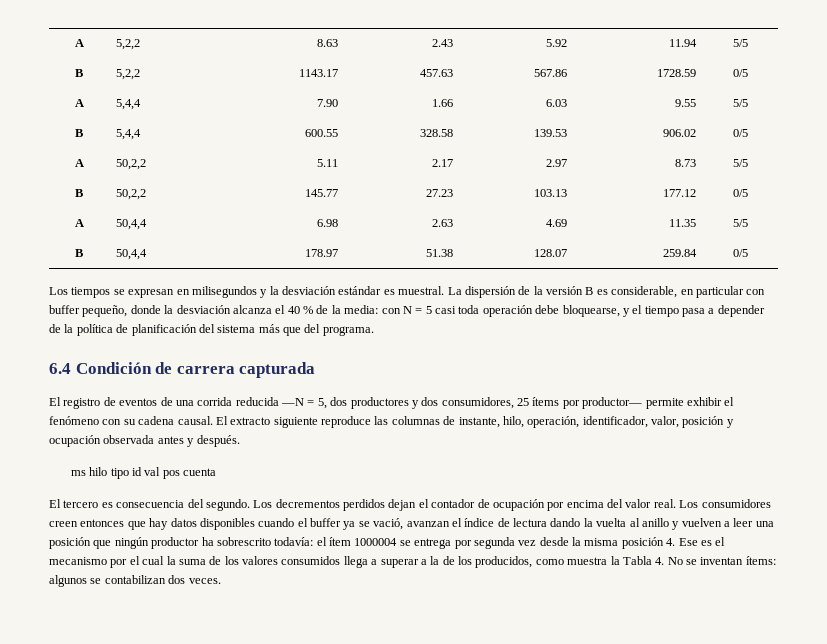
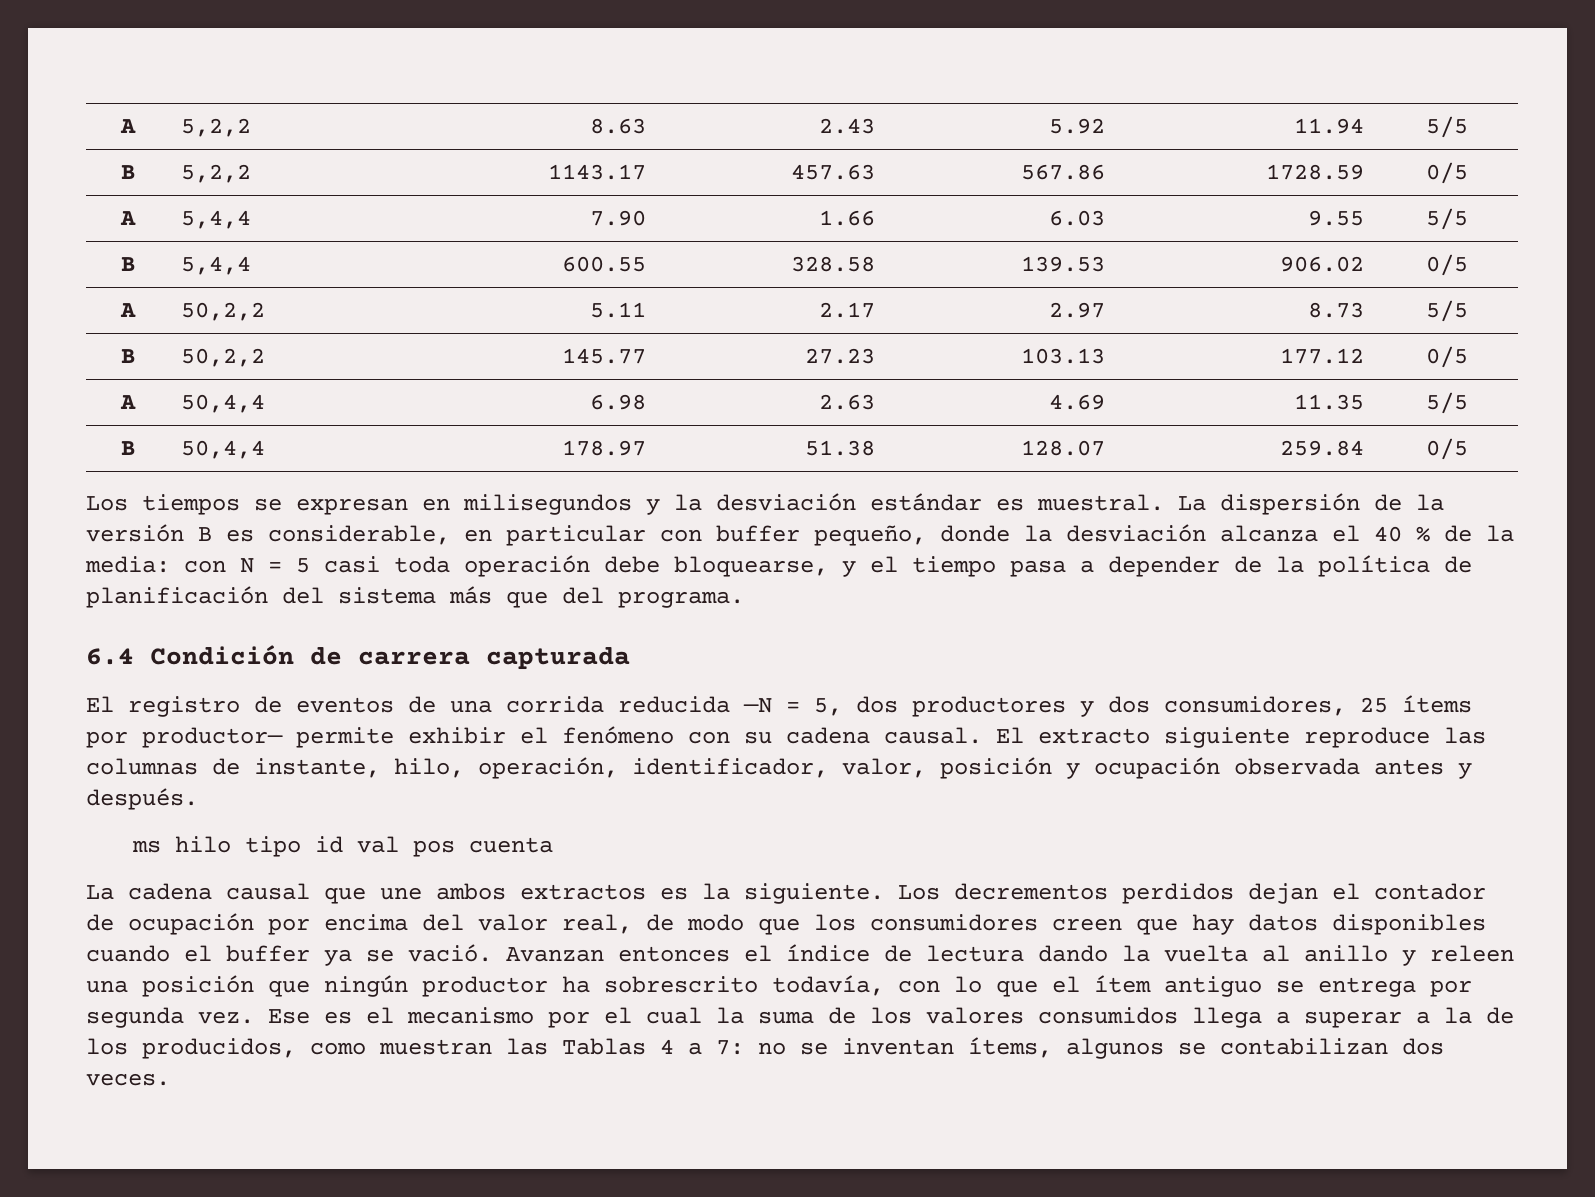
- El tercero es consecuencia del segundo.
+ La cadena causal que une ambos extractos es la siguiente.
- Los decrementos perdidos dejan el contador de ocupación por encima del valor real. Los consumidores creen entonces que hay datos disponibles cuando el buffer ya se vació, avanzan el índice de lectura dando la vuelta al anillo y vuelven a leer una posición que ningún productor ha sobrescrito todavía: el ítem 1000004 se entrega por segunda vez desde la misma posición 4. Ese es el mecanismo por el cual la suma de los valores consumidos llega a superar a la de los producidos, como muestra la Tabla 4. No se inventan ítems: algunos se contabilizan dos veces.
+ Los decrementos perdidos dejan el contador de ocupación por encima del valor real, de modo que los consumidores creen que hay datos disponibles cuando el buffer ya se vació. Avanzan entonces el índice de lectura dando la vuelta al anillo y releen una posición que ningún productor ha sobrescrito todavía, con lo que el ítem antiguo se entrega por segunda vez. Ese es el mecanismo por el cual la suma de los valores consumidos llega a superar a la de los producidos, como muestran las Tablas 4 a 7: no se inventan ítems, algunos se contabilizan dos veces.

